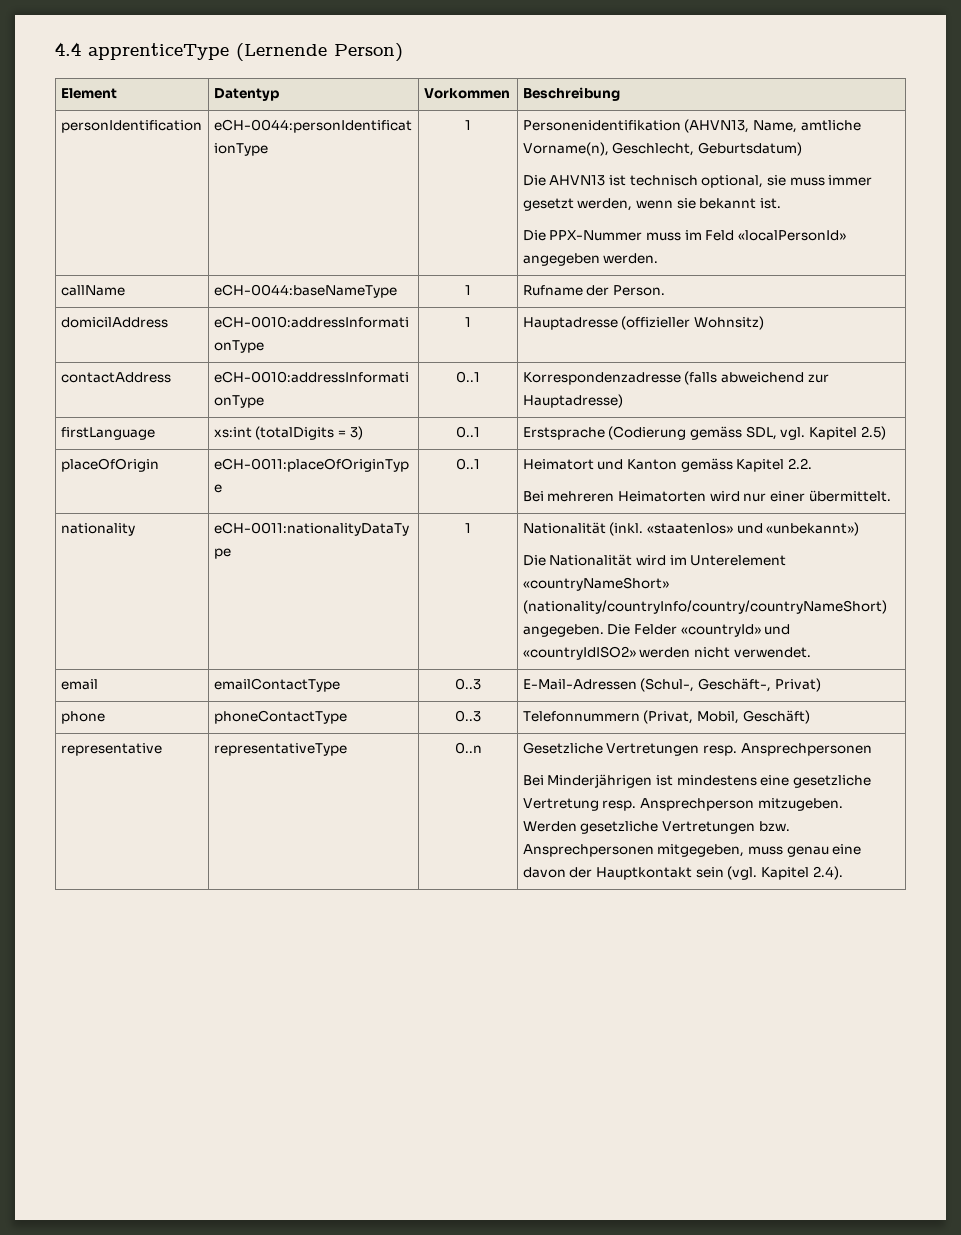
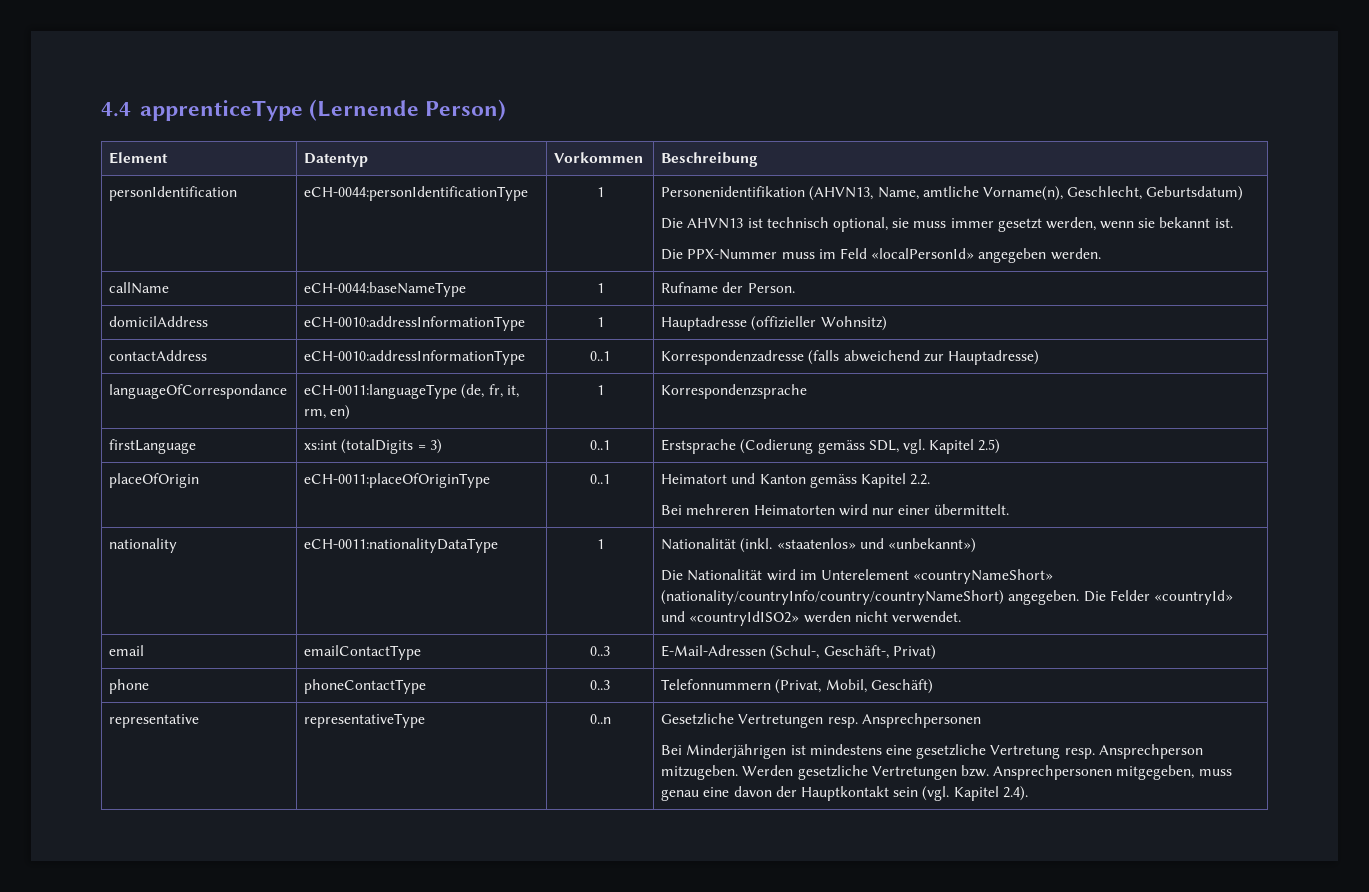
+ languageOfCorrespondance | eCH-0011:languageType (de, fr, it, rm, en) | 1 | Korrespondenzsprache

